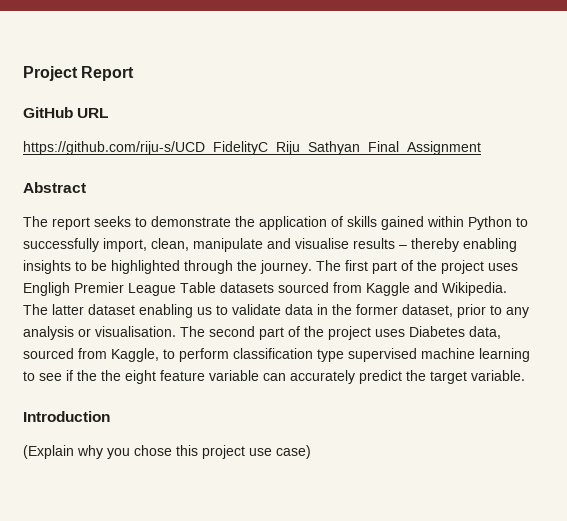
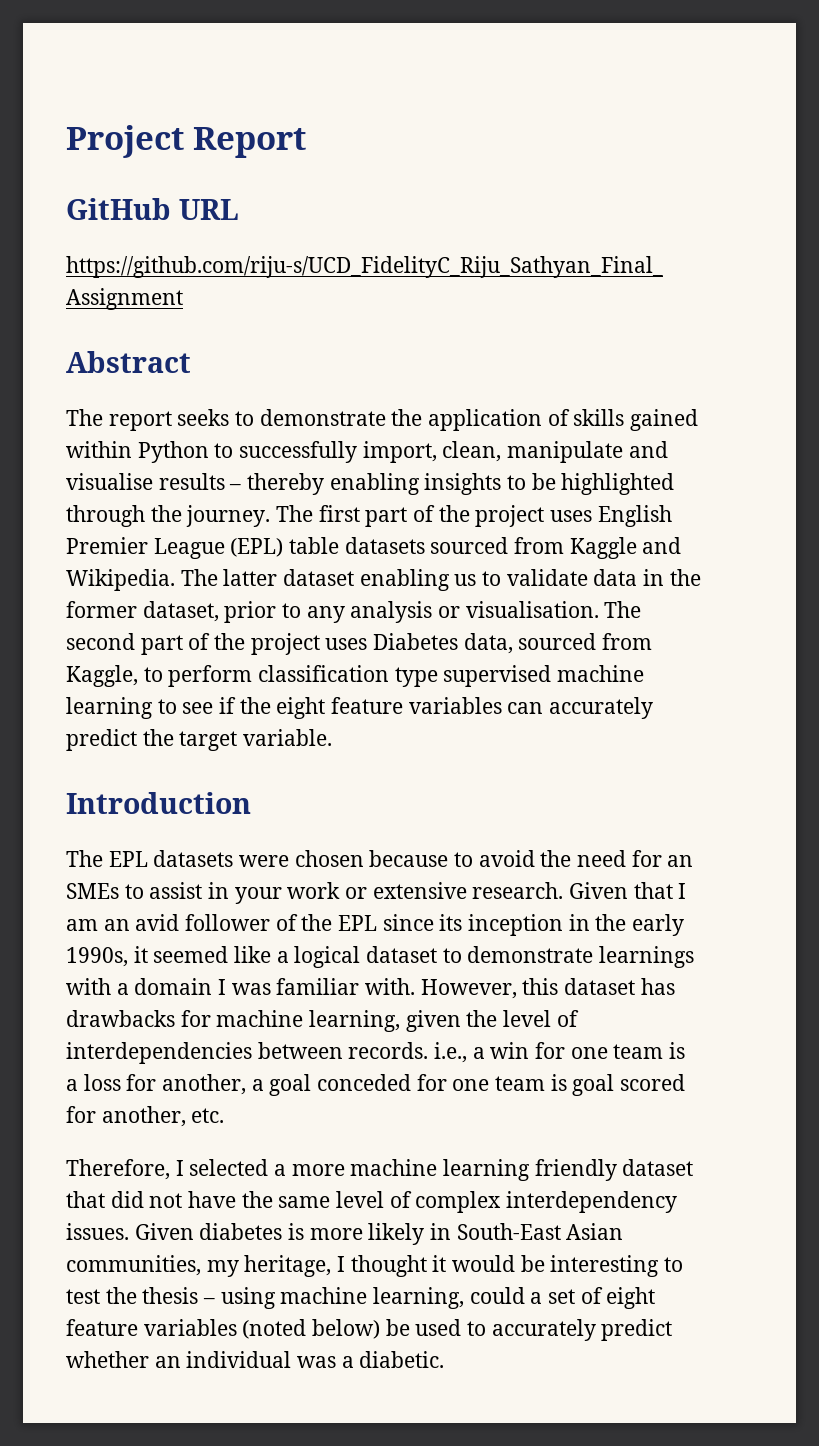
- The first part of the project uses Engligh Premier League Table datasets sourced from Kaggle and Wikipedia.
+ The first part of the project uses English Premier League (EPL) table datasets sourced from Kaggle and Wikipedia.
- The second part of the project uses Diabetes data, sourced from Kaggle, to perform classification type supervised machine learning to see if the the eight feature variable can accurately predict the target variable.
+ The second part of the project uses Diabetes data, sourced from Kaggle, to perform classification type supervised machine learning to see if the eight feature variables can accurately predict the target variable.
- (Explain why you chose this project use case)
+ The EPL datasets were chosen because to avoid the need for an SMEs to assist in your work or extensive research. Given that I am an avid follower of the EPL since its inception in the early 1990s, it seemed like a logical dataset to demonstrate learnings with a domain I was familiar with. However, this dataset has drawbacks for machine learning, given the level of interdependencies between records. i.e., a win for one team is a loss for another, a goal conceded for one team is goal scored for another, etc.
+ Therefore, I selected a more machine learning friendly dataset that did not have the same level of complex interdependency issues. Given diabetes is more likely in South-East Asian communities, my heritage, I thought it would be interesting to test the thesis – using machine learning, could a set of eight feature variables (noted below) be used to accurately predict whether an individual was a diabetic.

